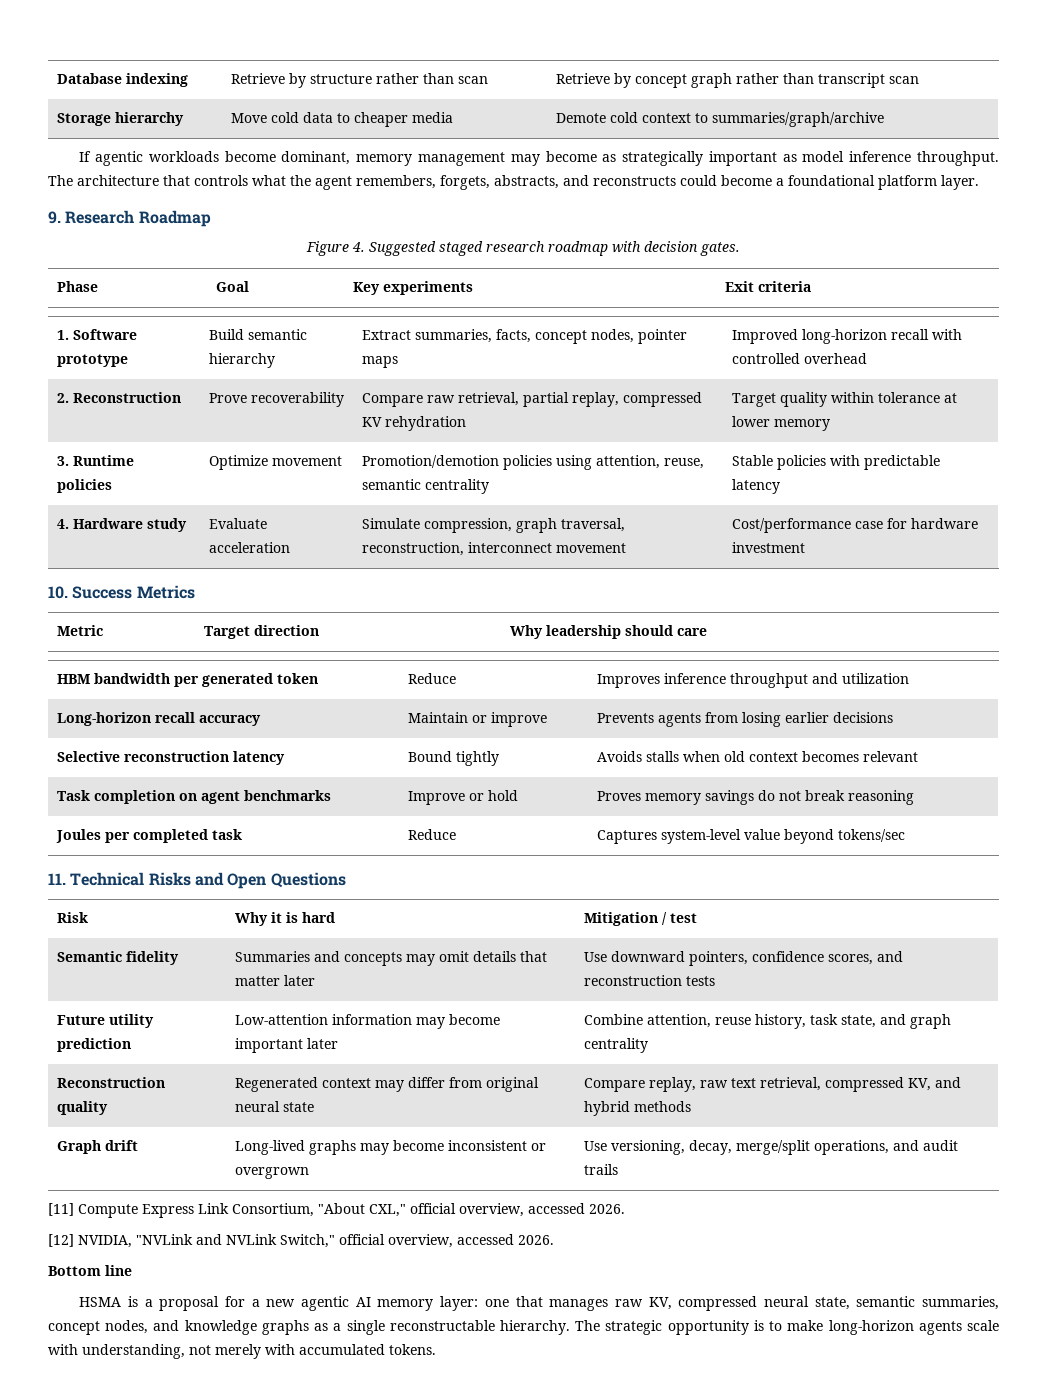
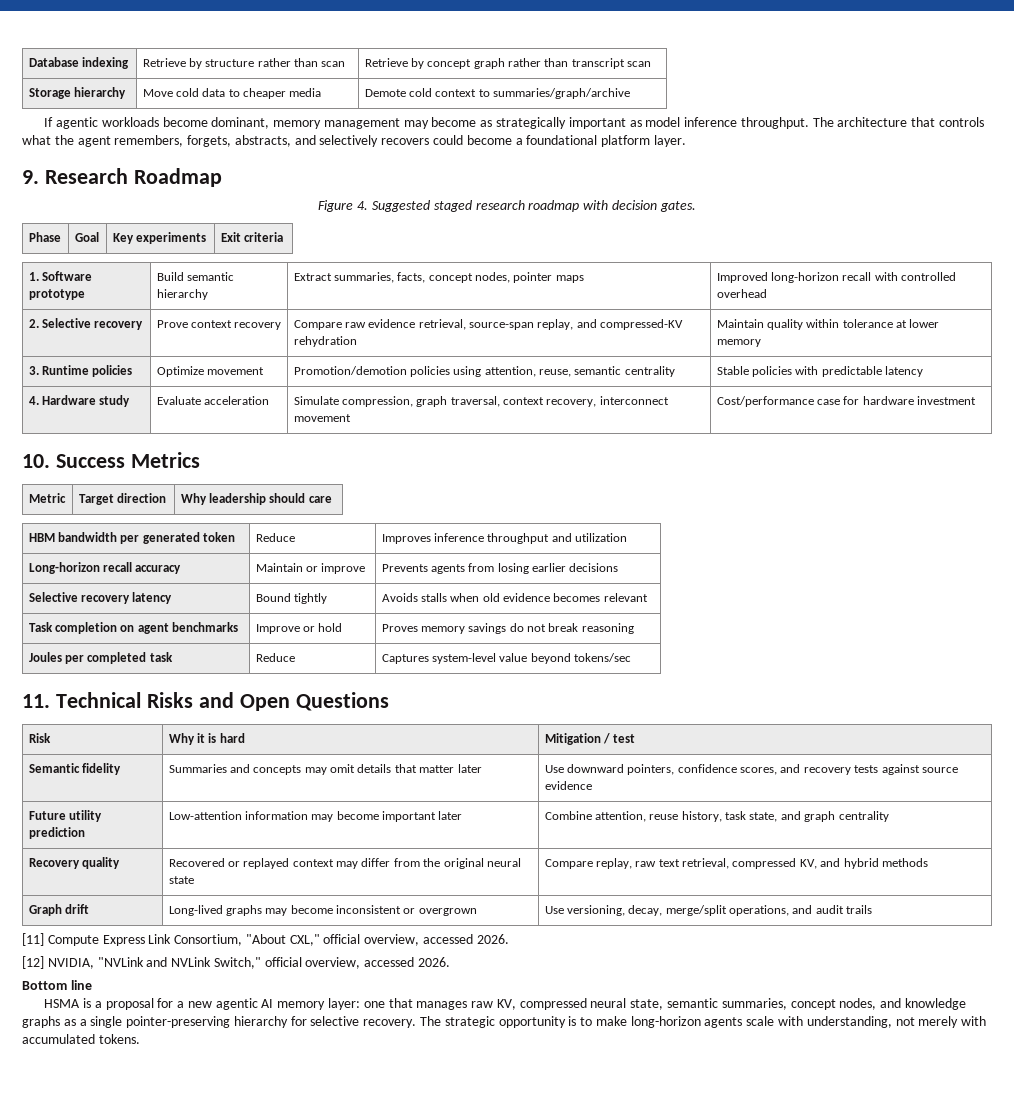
- The architecture that controls what the agent remembers, forgets, abstracts, and reconstructs could become a foundational platform layer.
+ The architecture that controls what the agent remembers, forgets, abstracts, and selectively recovers could become a foundational platform layer.
- 2. Reconstruction | Prove recoverability | Compare raw retrieval, partial replay, compressed KV rehydration | Target quality within tolerance at lower memory
+ 2. Selective recovery | Prove context recovery | Compare raw evidence retrieval, source-span replay, and compressed-KV rehydration | Maintain quality within tolerance at lower memory
- 4. Hardware study | Evaluate acceleration | Simulate compression, graph traversal, reconstruction, interconnect movement | Cost/performance case for hardware investment
+ 4. Hardware study | Evaluate acceleration | Simulate compression, graph traversal, context recovery, interconnect movement | Cost/performance case for hardware investment
- Selective reconstruction latency | Bound tightly | Avoids stalls when old context becomes relevant
+ Selective recovery latency | Bound tightly | Avoids stalls when old evidence becomes relevant
- Semantic fidelity | Summaries and concepts may omit details that matter later | Use downward pointers, confidence scores, and reconstruction tests
+ Semantic fidelity | Summaries and concepts may omit details that matter later | Use downward pointers, confidence scores, and recovery tests against source evidence
- Reconstruction quality | Regenerated context may differ from original neural state | Compare replay, raw text retrieval, compressed KV, and hybrid methods
+ Recovery quality | Recovered or replayed context may differ from the original neural state | Compare replay, raw text retrieval, compressed KV, and hybrid methods
- HSMA is a proposal for a new agentic AI memory layer: one that manages raw KV, compressed neural state, semantic summaries, concept nodes, and knowledge graphs as a single reconstructable hierarchy.
+ HSMA is a proposal for a new agentic AI memory layer: one that manages raw KV, compressed neural state, semantic summaries, concept nodes, and knowledge graphs as a single pointer-preserving hierarchy for selective recovery.

